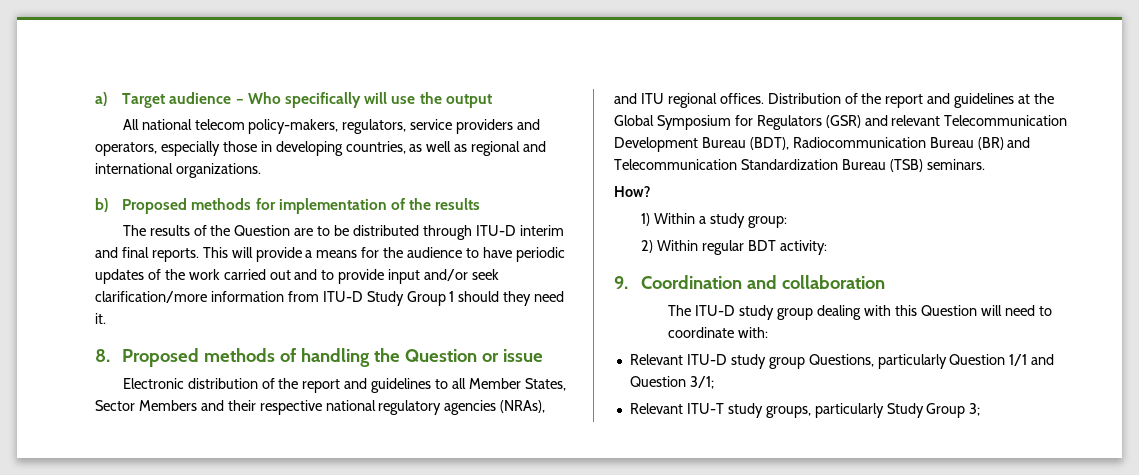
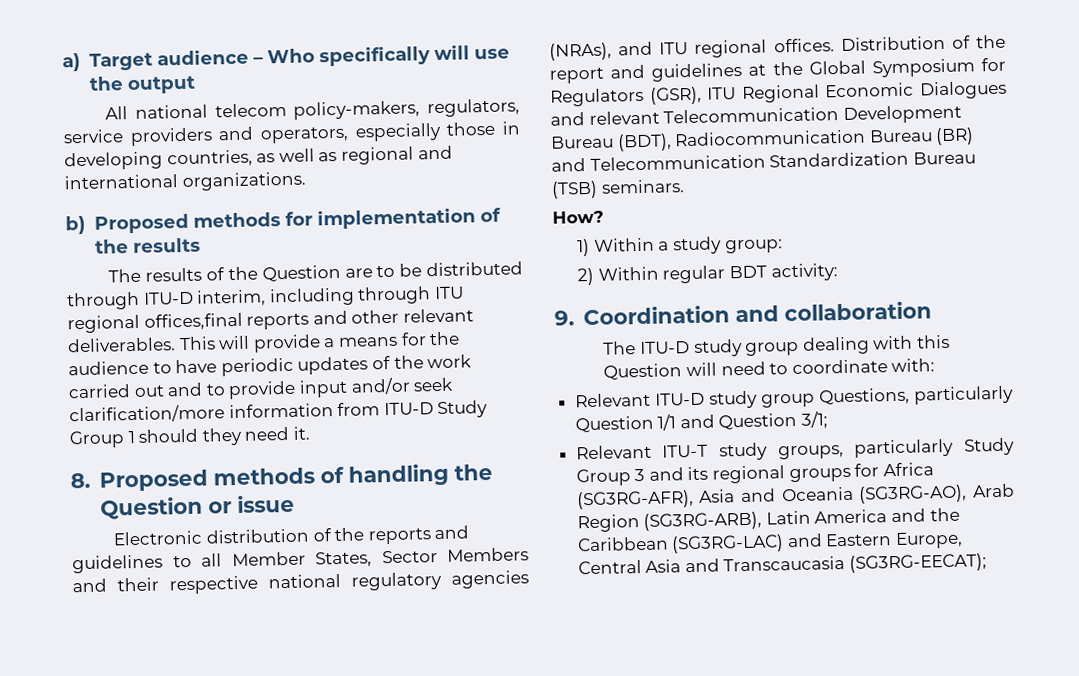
- The results of the Question are to be distributed through ITU-D interim and final reports.
+ The results of the Question are to be distributed through ITU-D interim, including through ITU regional offices,final reports and other relevant deliverables.
- Electronic distribution of the report and guidelines to all Member States, Sector Members and their respective national regulatory agencies (NRAs), and ITU regional offices.
+ Electronic distribution of the reports and guidelines to all Member States, Sector Members and their respective national regulatory agencies (NRAs), and ITU regional offices.
- Distribution of the report and guidelines at the Global Symposium for Regulators (GSR) and relevant Telecommunication Development Bureau (BDT), Radiocommunication Bureau (BR) and Telecommunication Standardization Bureau (TSB) seminars.
+ Distribution of the report and guidelines at the Global Symposium for Regulators (GSR), ITU Regional Economic Dialogues and relevant Telecommunication Development Bureau (BDT), Radiocommunication Bureau (BR) and Telecommunication Standardization Bureau (TSB) seminars.
- Relevant ITU-T study groups, particularly Study Group 3;
+ Relevant ITU-T study groups, particularly Study Group 3 and its regional groups for Africa (SG3RG-AFR), Asia and Oceania (SG3RG-AO), Arab Region (SG3RG-ARB), Latin America and the Caribbean (SG3RG-LAC) and Eastern Europe, Central Asia and Transcaucasia (SG3RG-EECAT);

